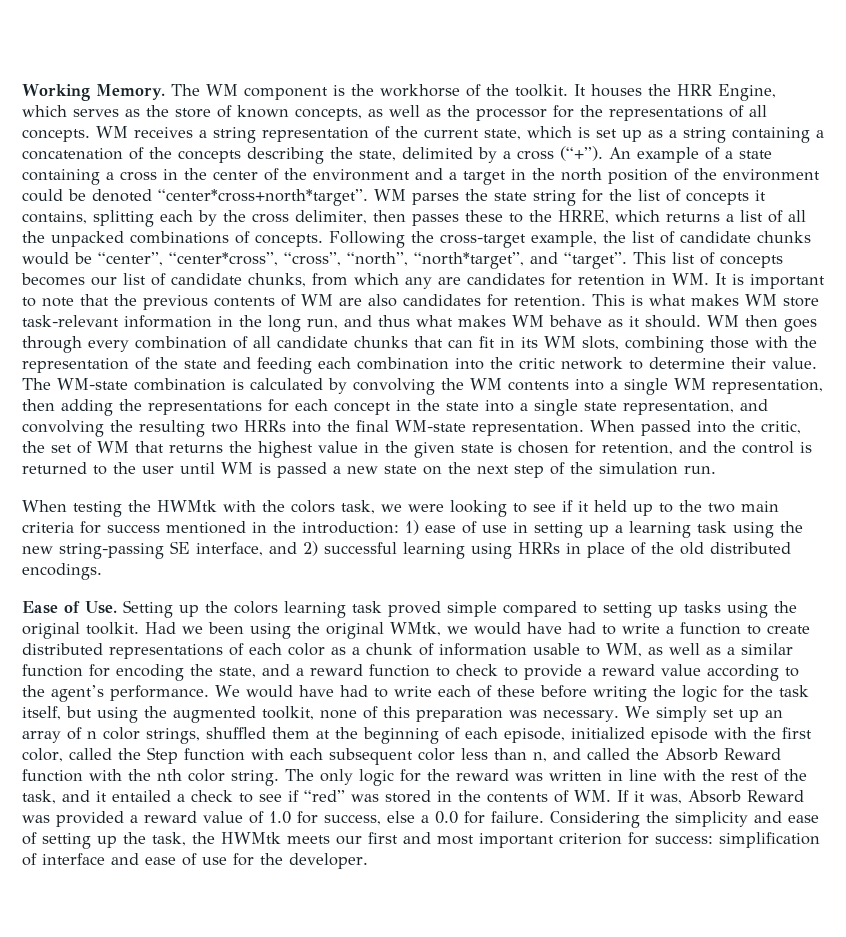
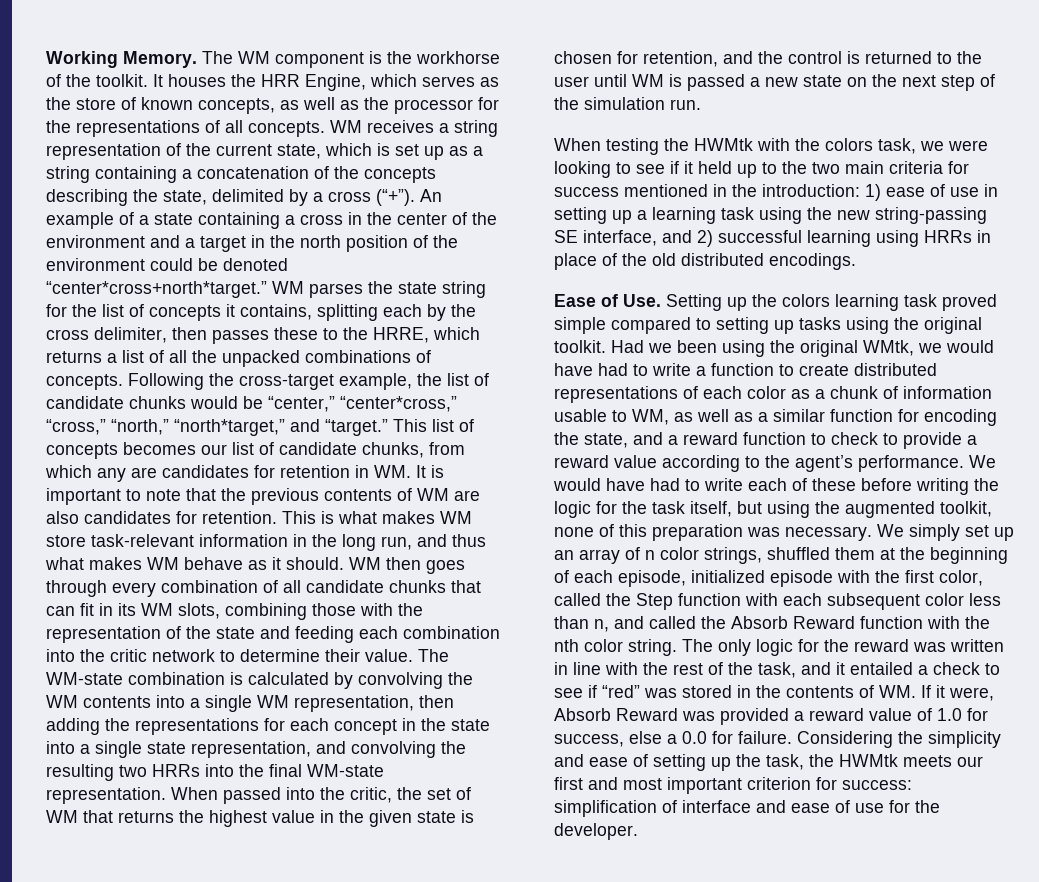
- An example of a state containing a cross in the center of the environment and a target in the north position of the environment could be denoted “center*cross+north*target”.
+ An example of a state containing a cross in the center of the environment and a target in the north position of the environment could be denoted “center*cross+north*target.”
- Following the cross-target example, the list of candidate chunks would be “center”, “center*cross”, “cross”, “north”, “north*target”, and “target”.
+ Following the cross-target example, the list of candidate chunks would be “center,” “center*cross,” “cross,” “north,” “north*target,” and “target.”
- The only logic for the reward was written in line with the rest of the task, and it entailed a check to see if “red” was stored in the contents of WM. If it was, Absorb Reward was provided a reward value of 1.0 for success, else a 0.0 for failure.
+ The only logic for the reward was written in line with the rest of the task, and it entailed a check to see if “red” was stored in the contents of WM. If it were, Absorb Reward was provided a reward value of 1.0 for success, else a 0.0 for failure.

